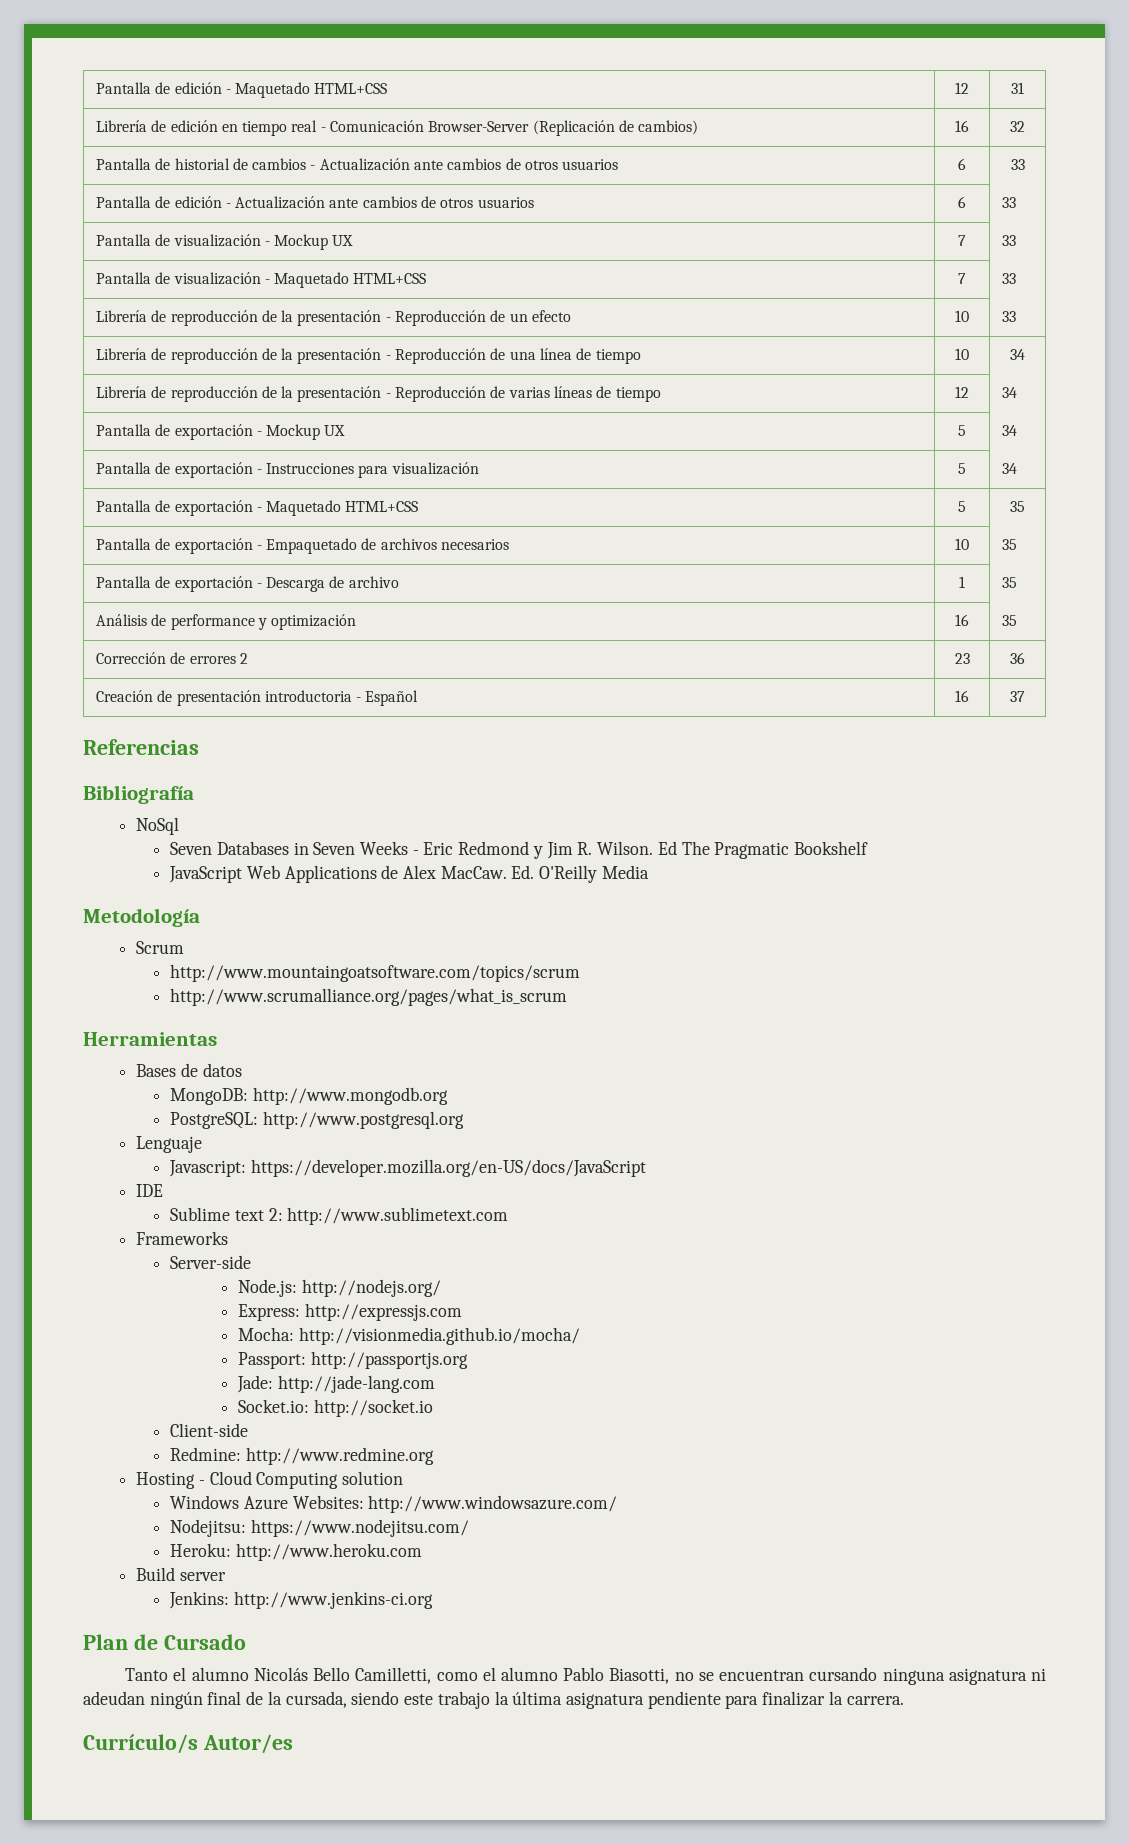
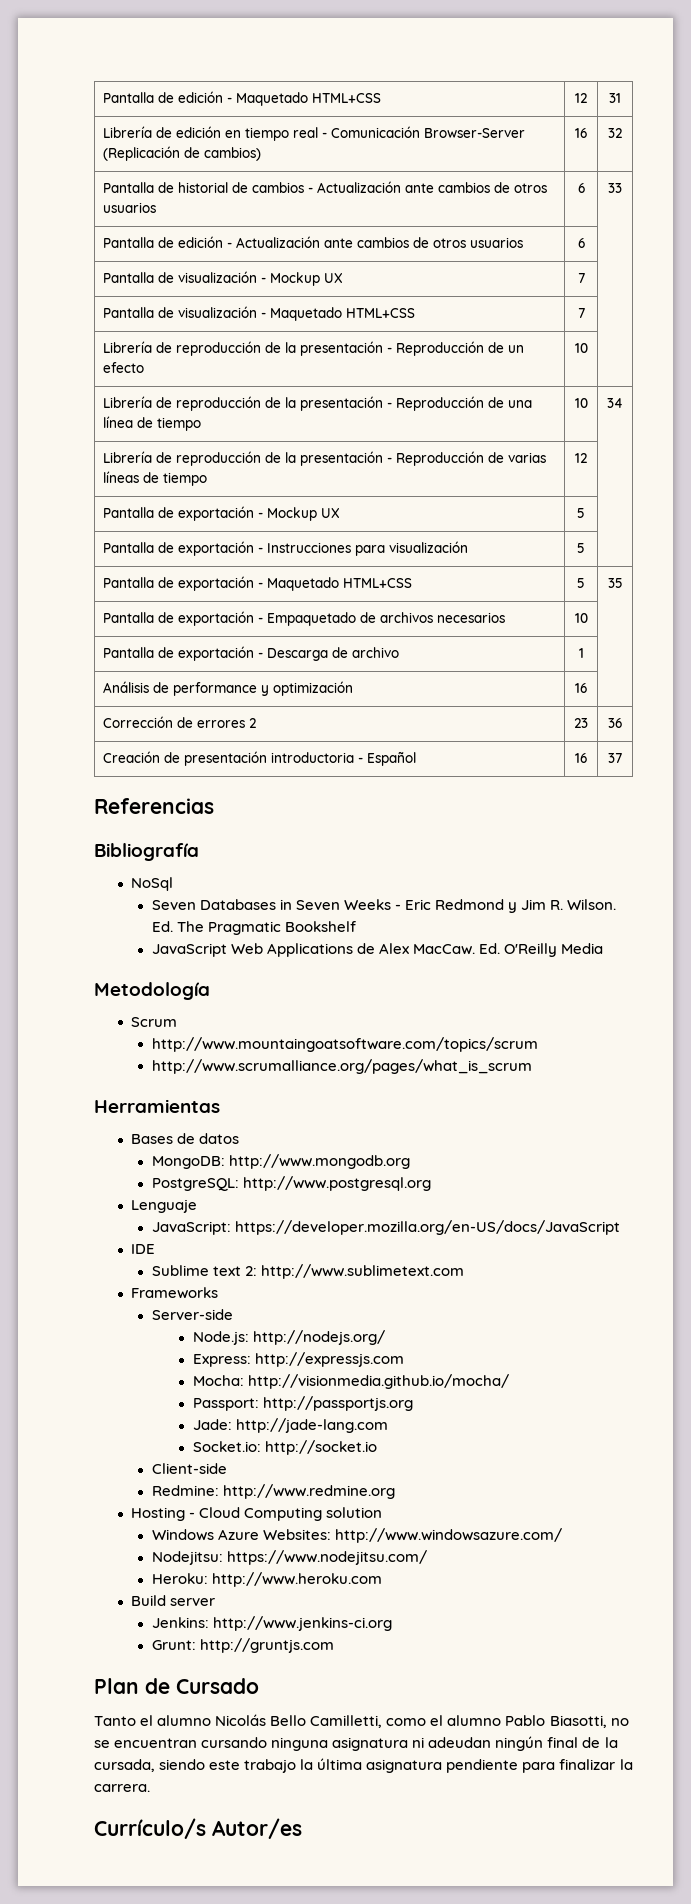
- Pantalla de edición - Actualización ante cambios de otros usuarios | 6 | 33
+ Pantalla de edición - Actualización ante cambios de otros usuarios | 6 |
- Pantalla de visualización - Mockup UX | 7 | 33
+ Pantalla de visualización - Mockup UX | 7 |
- Pantalla de visualización - Maquetado HTML+CSS | 7 | 33
+ Pantalla de visualización - Maquetado HTML+CSS | 7 |
- Librería de reproducción de la presentación - Reproducción de un efecto | 10 | 33
+ Librería de reproducción de la presentación - Reproducción de un efecto | 10 |
- Librería de reproducción de la presentación - Reproducción de varias líneas de tiempo | 12 | 34
+ Librería de reproducción de la presentación - Reproducción de varias líneas de tiempo | 12 |
- Pantalla de exportación - Mockup UX | 5 | 34
+ Pantalla de exportación - Mockup UX | 5 |
- Pantalla de exportación - Instrucciones para visualización | 5 | 34
+ Pantalla de exportación - Instrucciones para visualización | 5 |
- Pantalla de exportación - Empaquetado de archivos necesarios | 10 | 35
+ Pantalla de exportación - Empaquetado de archivos necesarios | 10 |
- Pantalla de exportación - Descarga de archivo | 1 | 35
+ Pantalla de exportación - Descarga de archivo | 1 |
- Análisis de performance y optimización | 16 | 35
+ Análisis de performance y optimización | 16 |
- Ed The Pragmatic Bookshelf
+ Ed. The Pragmatic Bookshelf
- Javascript: https://developer.mozilla.org/en-US/docs/JavaScript
+ JavaScript: https://developer.mozilla.org/en-US/docs/JavaScript
+ Grunt: http://gruntjs.com

